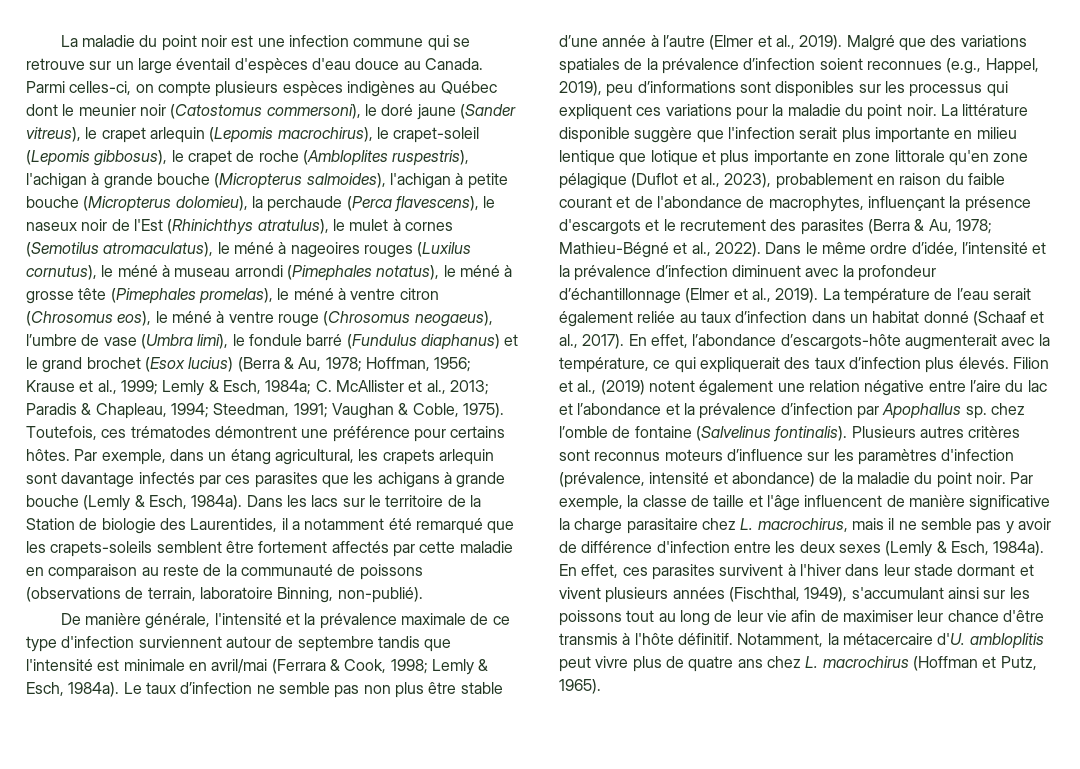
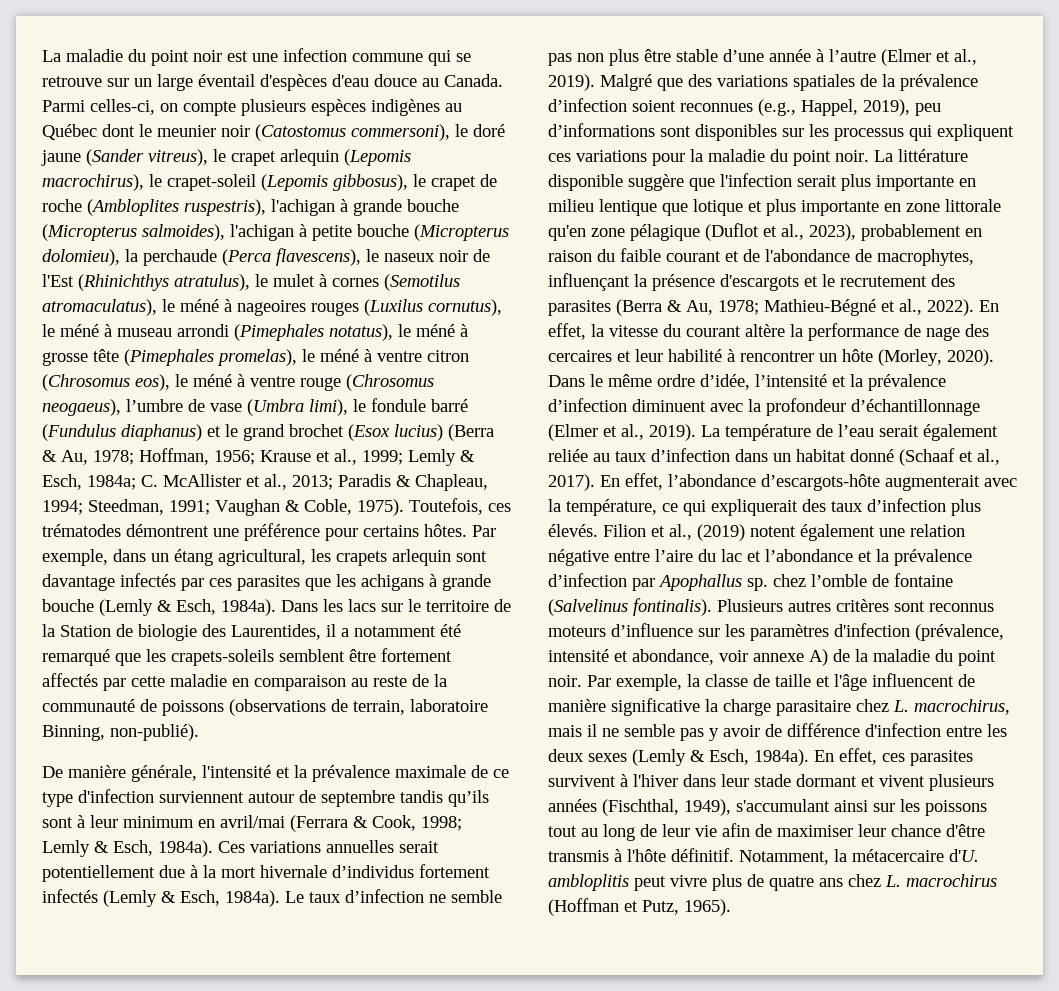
- De manière générale, l'intensité et la prévalence maximale de ce type d'infection surviennent autour de septembre tandis que l'intensité est minimale en avril/mai (Ferrara & Cook, 1998; Lemly & Esch, 1984a).
+ De manière générale, l'intensité et la prévalence maximale de ce type d'infection surviennent autour de septembre tandis qu’ils sont à leur minimum en avril/mai (Ferrara & Cook, 1998; Lemly & Esch, 1984a).
+ Ces variations annuelles serait potentiellement due à la mort hivernale d’individus fortement infectés (Lemly & Esch, 1984a).
+ En effet, la vitesse du courant altère la performance de nage des cercaires et leur habilité à rencontrer un hôte (Morley, 2020).
- Plusieurs autres critères sont reconnus moteurs d’influence sur les paramètres d'infection (prévalence, intensité et abondance) de la maladie du point noir.
+ Plusieurs autres critères sont reconnus moteurs d’influence sur les paramètres d'infection (prévalence, intensité et abondance, voir annexe A) de la maladie du point noir.

